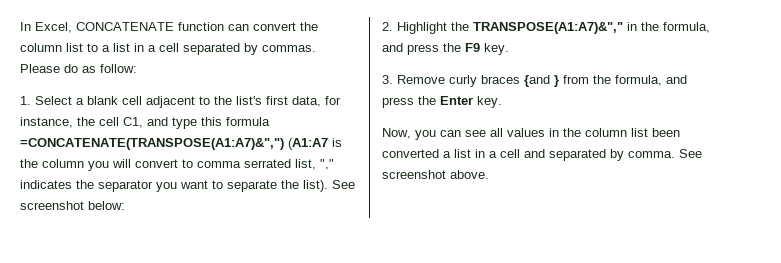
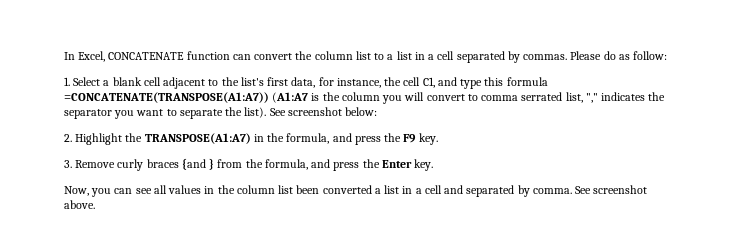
- 1. Select a blank cell adjacent to the list's first data, for instance, the cell C1, and type this formula =CONCATENATE(TRANSPOSE(A1:A7)&",") (A1:A7 is the column you will convert to comma serrated list, "," indicates the separator you want to separate the list).
+ 1. Select a blank cell adjacent to the list's first data, for instance, the cell C1, and type this formula =CONCATENATE(TRANSPOSE(A1:A7)) (A1:A7 is the column you will convert to comma serrated list, "," indicates the separator you want to separate the list).
- 2. Highlight the TRANSPOSE(A1:A7)&"," in the formula, and press the F9 key.
+ 2. Highlight the TRANSPOSE(A1:A7) in the formula, and press the F9 key.

